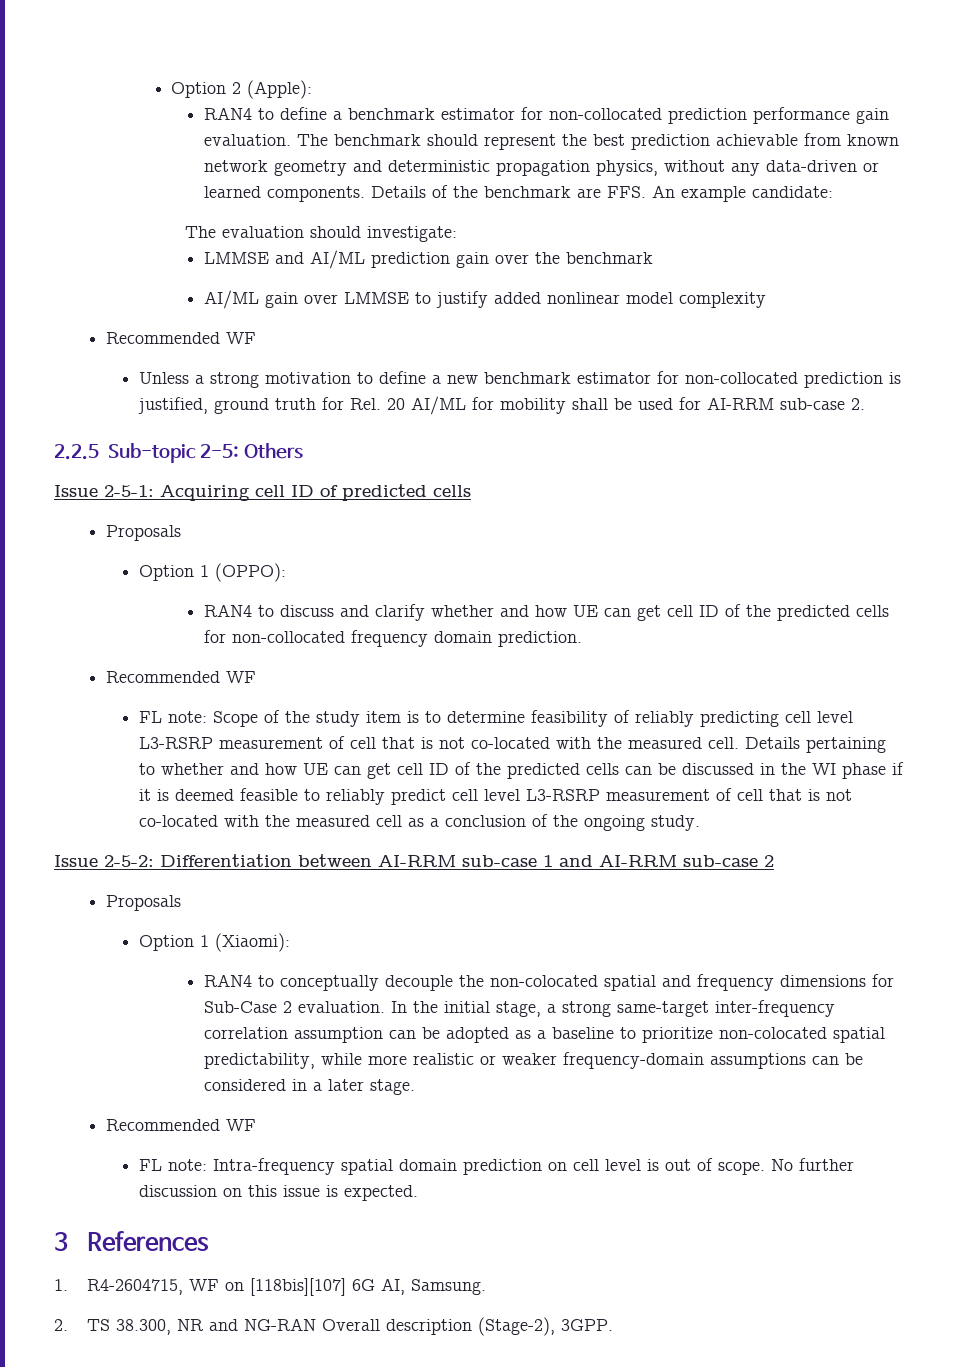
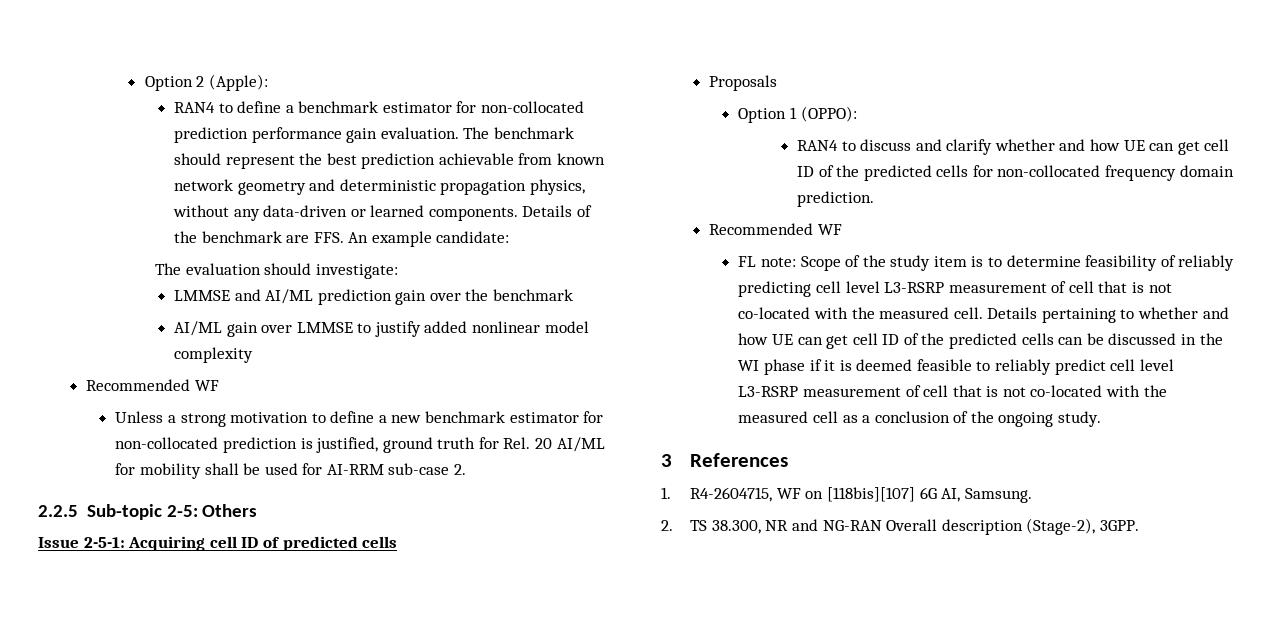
- Issue 2-5-2: Differentiation between AI-RRM sub-case 1 and AI-RRM sub-case 2
- Proposals
- Option 1 (Xiaomi):
- RAN4 to conceptually decouple the non-colocated spatial and frequency dimensions for Sub-Case 2 evaluation. In the initial stage, a strong same-target inter-frequency correlation assumption can be adopted as a baseline to prioritize non-colocated spatial predictability, while more realistic or weaker frequency-domain assumptions can be considered in a later stage.
- Recommended WF
- FL note: Intra-frequency spatial domain prediction on cell level is out of scope. No further discussion on this issue is expected.

